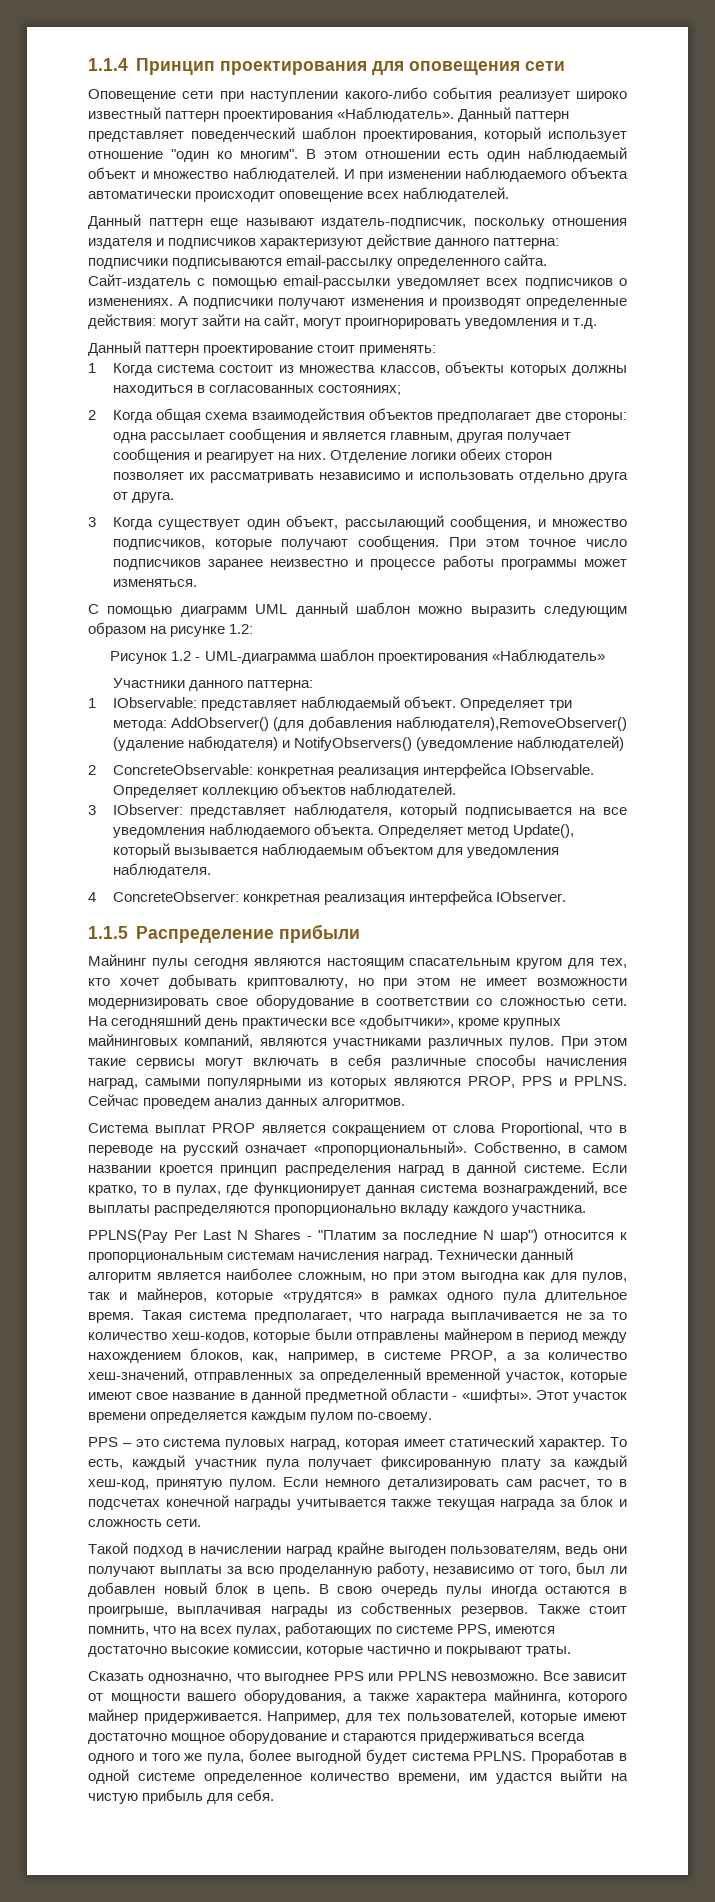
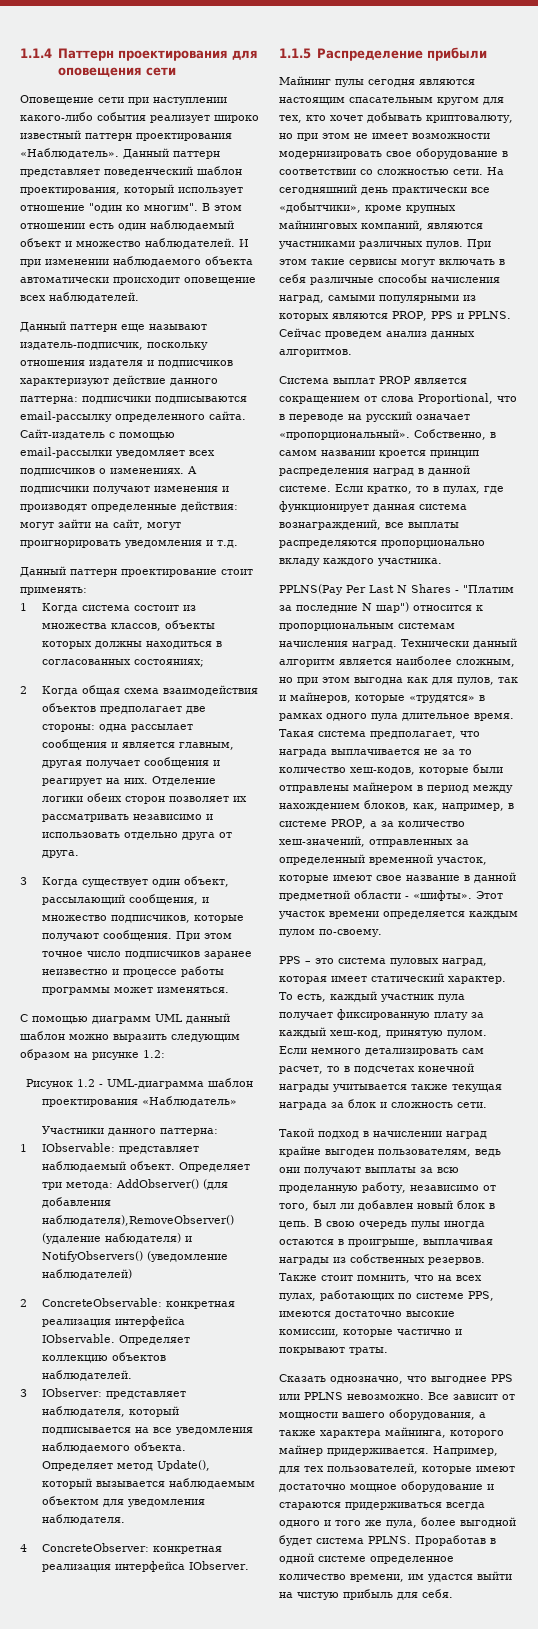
- 1.1.4 Принцип проектирования для оповещения сети
+ 1.1.4 Паттерн проектирования для оповещения сети

